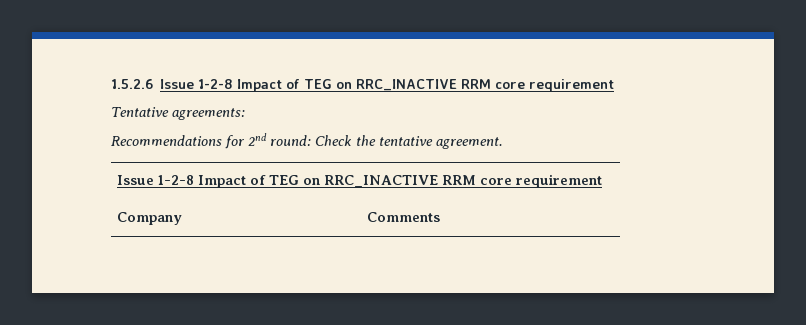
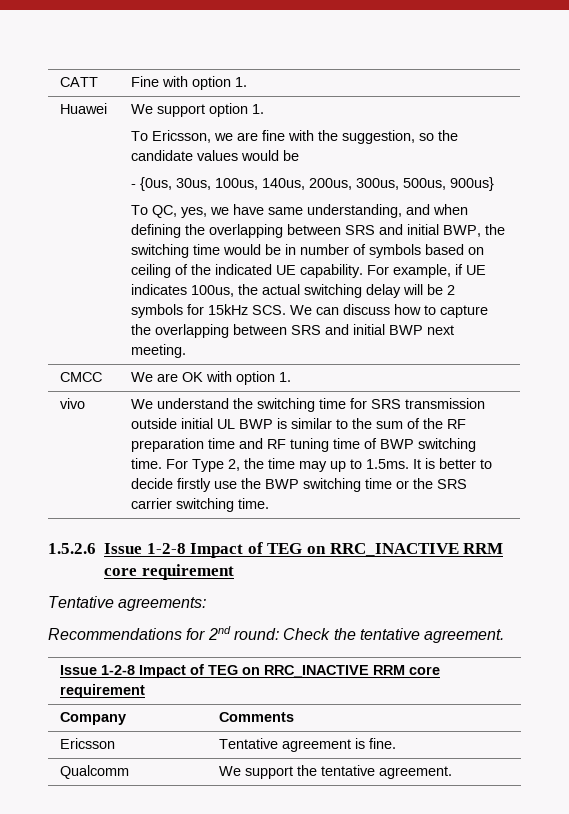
+ CATT | Fine with option 1.
+ Huawei | We support option 1.
+ To Ericsson, we are fine with the suggestion, so the candidate values would be
+ - {0us, 30us, 100us, 140us, 200us, 300us, 500us, 900us}
+ To QC, yes, we have same understanding, and when defining the overlapping between SRS and initial BWP, the switching time would be in number of symbols based on ceiling of the indicated UE capability. For example, if UE indicates 100us, the actual switching delay will be 2 symbols for 15kHz SCS. We can discuss how to capture the overlapping between SRS and initial BWP next meeting.
+ CMCC | We are OK with option 1.
+ vivo | We understand the switching time for SRS transmission outside initial UL BWP is similar to the sum of the RF preparation time and RF tuning time of BWP switching time. For Type 2, the time may up to 1.5ms. It is better to decide firstly use the BWP switching time or the SRS carrier switching time.
+ Ericsson | Tentative agreement is fine.
+ Qualcomm | We support the tentative agreement.

